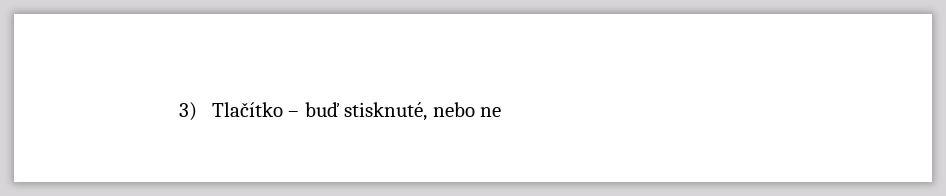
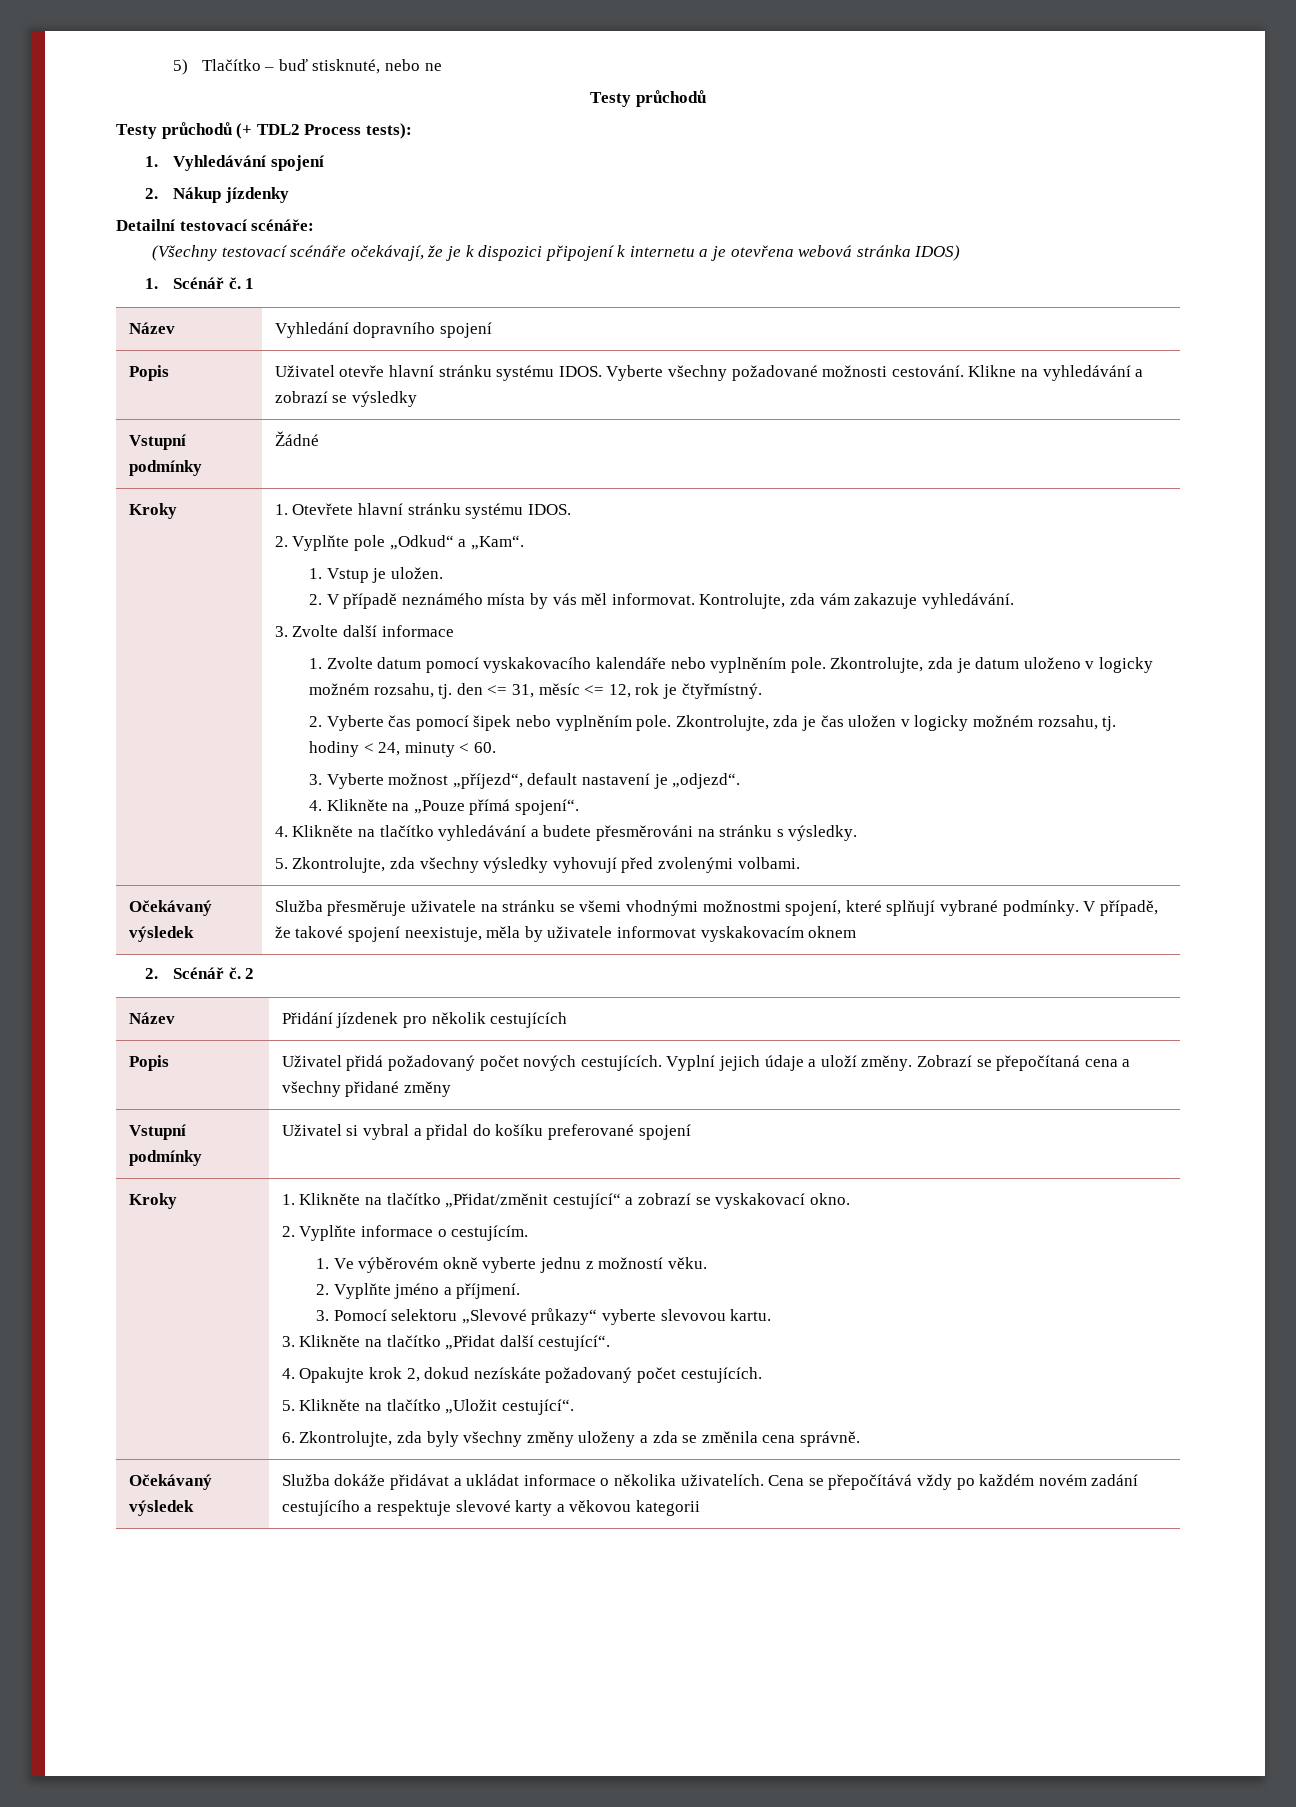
- 3) Tlačítko – buď stisknuté, nebo ne
+ 5) Tlačítko – buď stisknuté, nebo ne
+ Testy průchodů
+ Testy průchodů (+ TDL2 Process tests):
+ 1. Vyhledávání spojení
+ 2. Nákup jízdenky
+ Detailní testovací scénáře:
+ (Všechny testovací scénáře očekávají, že je k dispozici připojení k internetu a je otevřena webová stránka IDOS)
+ 1. Scénář č. 1
+ Název | Vyhledání dopravního spojení
+ Popis | Uživatel otevře hlavní stránku systému IDOS. Vyberte všechny požadované možnosti cestování. Klikne na vyhledávání a zobrazí se výsledky
+ Vstupní podmínky | Žádné
+ Kroky | 1. Otevřete hlavní stránku systému IDOS.
+ 2. Vyplňte pole „Odkud“ a „Kam“.
+ 1. Vstup je uložen.
+ 2. V případě neznámého místa by vás měl informovat. Kontrolujte, zda vám zakazuje vyhledávání.
+ 3. Zvolte další informace
+ 1. Zvolte datum pomocí vyskakovacího kalendáře nebo vyplněním pole. Zkontrolujte, zda je datum uloženo v logicky možném rozsahu, tj. den <= 31, měsíc <= 12, rok je čtyřmístný.
+ 2. Vyberte čas pomocí šipek nebo vyplněním pole. Zkontrolujte, zda je čas uložen v logicky možném rozsahu, tj. hodiny < 24, minuty < 60.
+ 3. Vyberte možnost „příjezd“, default nastavení je „odjezd“.
+ 4. Klikněte na „Pouze přímá spojení“.
+ 4. Klikněte na tlačítko vyhledávání a budete přesměrováni na stránku s výsledky.
+ 5. Zkontrolujte, zda všechny výsledky vyhovují před zvolenými volbami.
+ Očekávaný výsledek | Služba přesměruje uživatele na stránku se všemi vhodnými možnostmi spojení, které splňují vybrané podmínky. V případě, že takové spojení neexistuje, měla by uživatele informovat vyskakovacím oknem
+ 2. Scénář č. 2
+ Název | Přidání jízdenek pro několik cestujících
+ Popis | Uživatel přidá požadovaný počet nových cestujících. Vyplní jejich údaje a uloží změny. Zobrazí se přepočítaná cena a všechny přidané změny
+ Vstupní podmínky | Uživatel si vybral a přidal do košíku preferované spojení
+ Kroky | 1. Klikněte na tlačítko „Přidat/změnit cestující“ a zobrazí se vyskakovací okno.
+ 2. Vyplňte informace o cestujícím.
+ 1. Ve výběrovém okně vyberte jednu z možností věku.
+ 2. Vyplňte jméno a příjmení.
+ 3. Pomocí selektoru „Slevové průkazy“ vyberte slevovou kartu.
+ 3. Klikněte na tlačítko „Přidat další cestující“.
+ 4. Opakujte krok 2, dokud nezískáte požadovaný počet cestujících.
+ 5. Klikněte na tlačítko „Uložit cestující“.
+ 6. Zkontrolujte, zda byly všechny změny uloženy a zda se změnila cena správně.
+ Očekávaný výsledek | Služba dokáže přidávat a ukládat informace o několika uživatelích. Cena se přepočítává vždy po každém novém zadání cestujícího a respektuje slevové karty a věkovou kategorii

